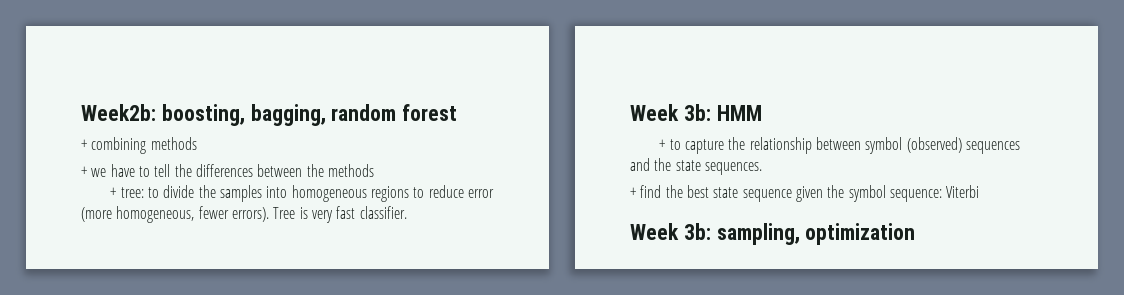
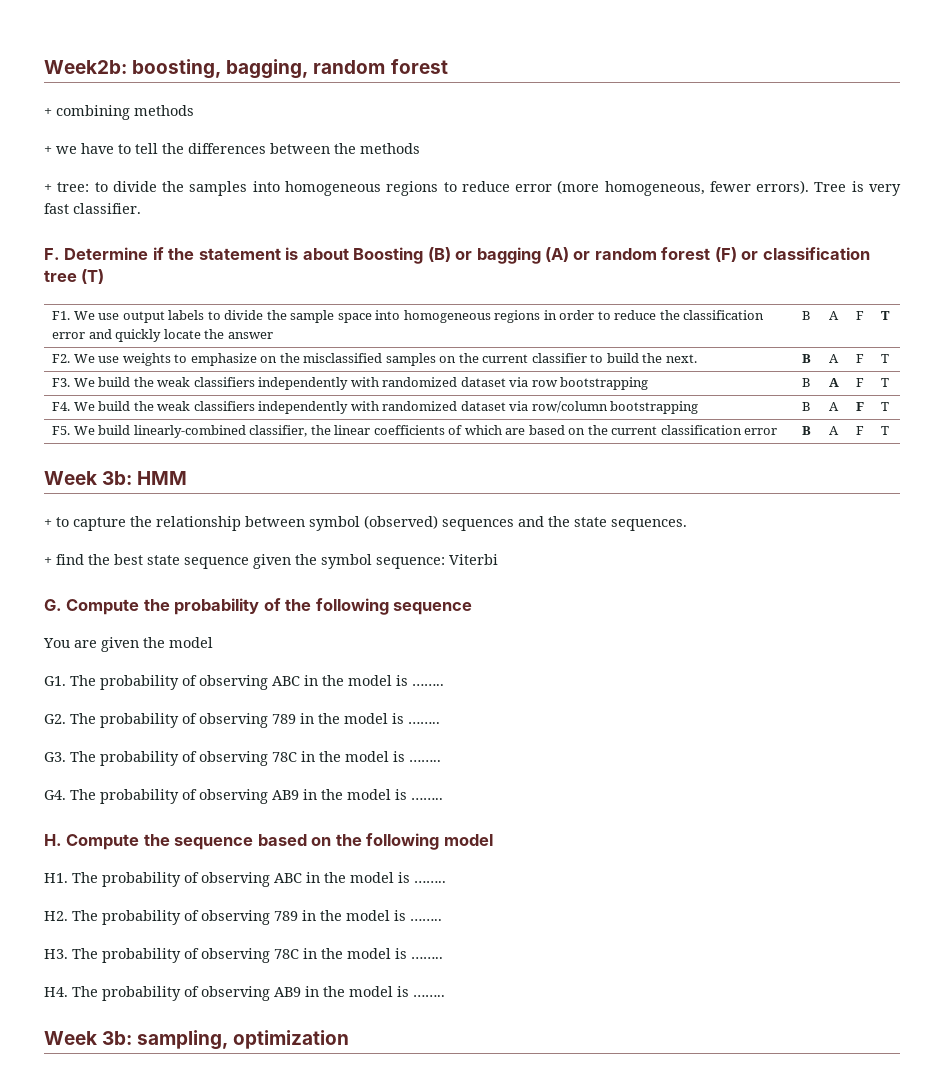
+ F. Determine if the statement is about Boosting (B) or bagging (A) or random forest (F) or classification tree (T)
+ F1. We use output labels to divide the sample space into homogeneous regions in order to reduce the classification error and quickly locate the answer | B | A | F | T
+ F2. We use weights to emphasize on the misclassified samples on the current classifier to build the next. | B | A | F | T
+ F3. We build the weak classifiers independently with randomized dataset via row bootstrapping | B | A | F | T
+ F4. We build the weak classifiers independently with randomized dataset via row/column bootstrapping | B | A | F | T
+ F5. We build linearly-combined classifier, the linear coefficients of which are based on the current classification error | B | A | F | T
+ G. Compute the probability of the following sequence
+ You are given the model
+ G1. The probability of observing ABC in the model is ……..
+ G2. The probability of observing 789 in the model is ……..
+ G3. The probability of observing 78C in the model is ……..
+ G4. The probability of observing AB9 in the model is ……..
+ H. Compute the sequence based on the following model
+ H1. The probability of observing ABC in the model is ……..
+ H2. The probability of observing 789 in the model is ……..
+ H3. The probability of observing 78C in the model is ……..
+ H4. The probability of observing AB9 in the model is ……..

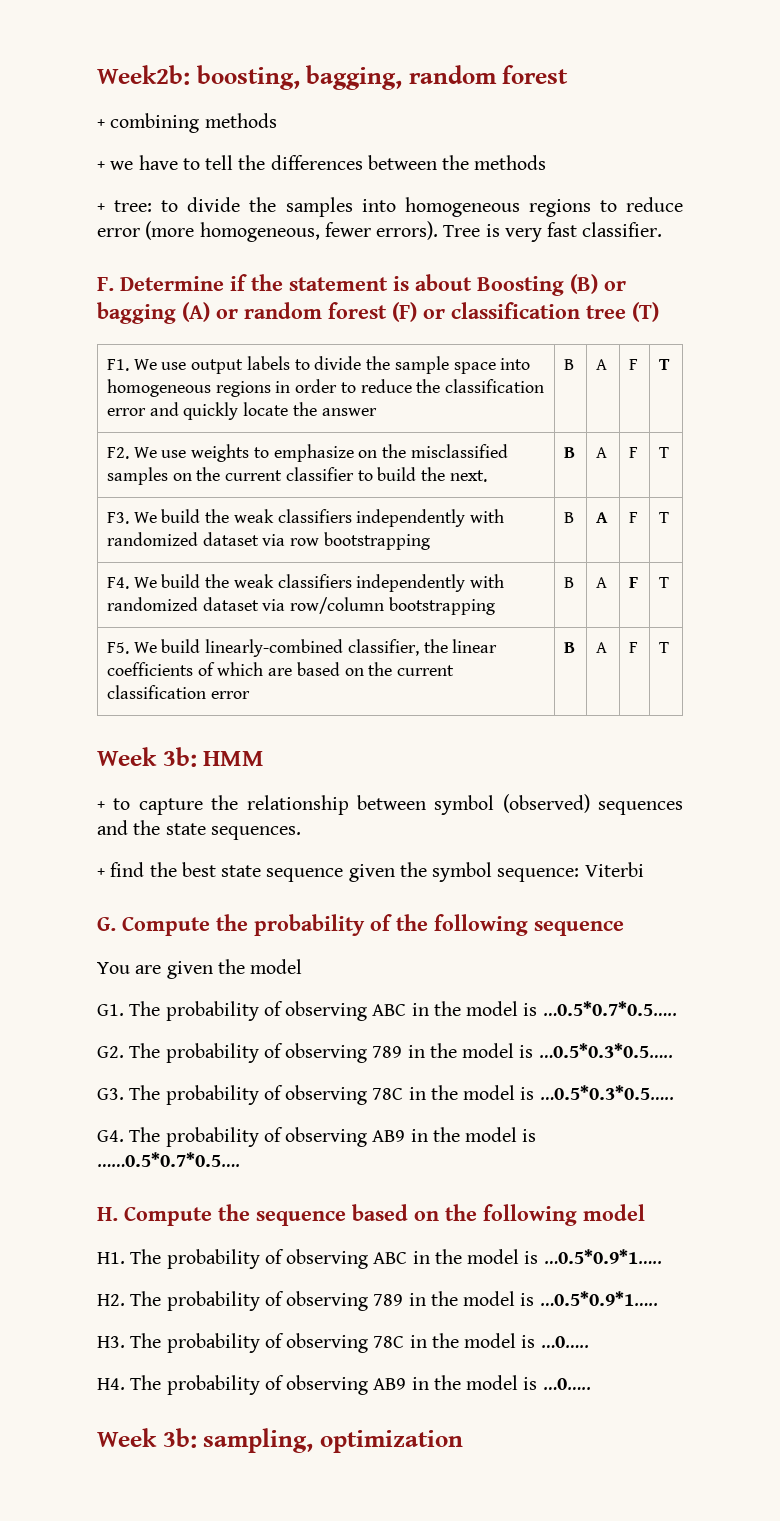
- G1. The probability of observing ABC in the model is ……..
+ G1. The probability of observing ABC in the model is …0.5*0.7*0.5…..
- G2. The probability of observing 789 in the model is ……..
+ G2. The probability of observing 789 in the model is …0.5*0.3*0.5…..
- G3. The probability of observing 78C in the model is ……..
+ G3. The probability of observing 78C in the model is …0.5*0.3*0.5…..
- G4. The probability of observing AB9 in the model is ……..
+ G4. The probability of observing AB9 in the model is ……0.5*0.7*0.5….
- H1. The probability of observing ABC in the model is ……..
+ H1. The probability of observing ABC in the model is …0.5*0.9*1…..
- H2. The probability of observing 789 in the model is ……..
+ H2. The probability of observing 789 in the model is …0.5*0.9*1…..
- H3. The probability of observing 78C in the model is ……..
+ H3. The probability of observing 78C in the model is …0…..
- H4. The probability of observing AB9 in the model is ……..
+ H4. The probability of observing AB9 in the model is …0…..

